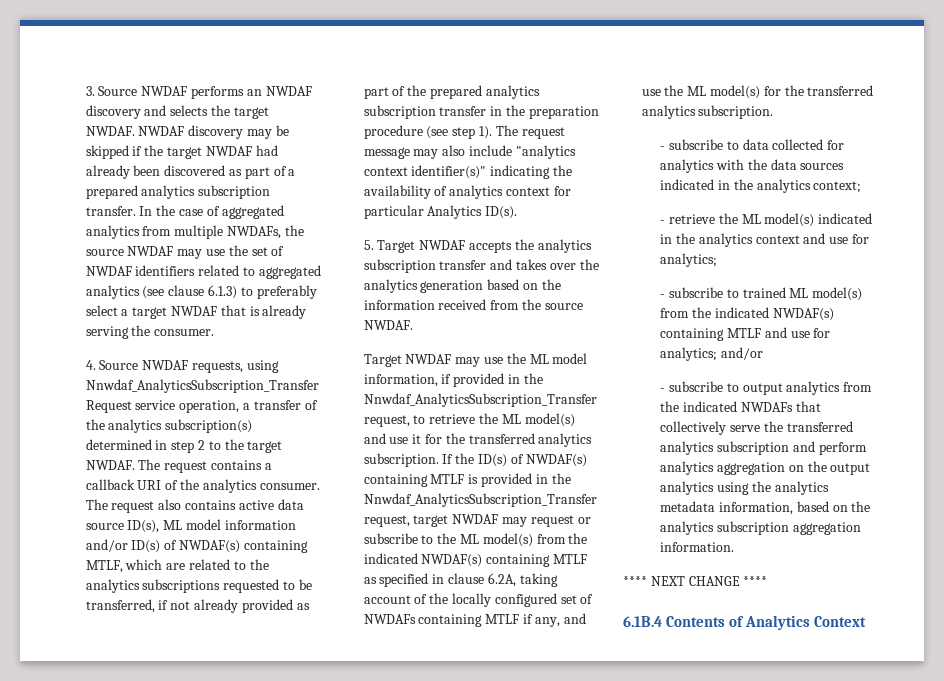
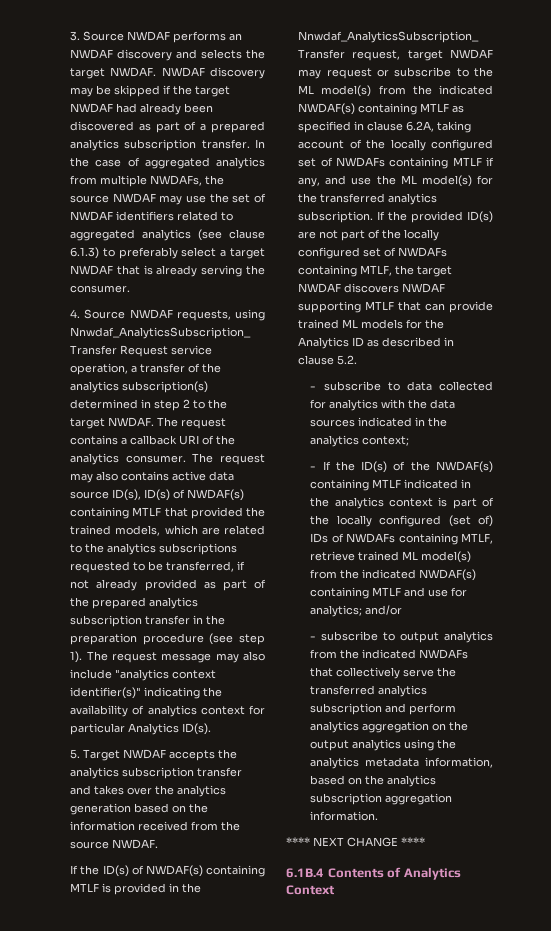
- The request also contains active data source ID(s), ML model information and/or ID(s) of NWDAF(s) containing MTLF, which are related to the analytics subscriptions requested to be transferred, if not already provided as part of the prepared analytics subscription transfer in the preparation procedure (see step 1).
+ The request may also contains active data source ID(s), ID(s) of NWDAF(s) containing MTLF that provided the trained models, which are related to the analytics subscriptions requested to be transferred, if not already provided as part of the prepared analytics subscription transfer in the preparation procedure (see step 1).
- Target NWDAF may use the ML model information, if provided in the Nnwdaf_AnalyticsSubscription_Transfer request, to retrieve the ML model(s) and use it for the transferred analytics subscription.
+ If the provided ID(s) are not part of the locally configured set of NWDAFs containing MTLF, the target NWDAF discovers NWDAF supporting MTLF that can provide trained ML models for the Analytics ID as described in clause 5.2.
- - retrieve the ML model(s) indicated in the analytics context and use for analytics;
- - subscribe to trained ML model(s) from the indicated NWDAF(s) containing MTLF and use for analytics; and/or
+ - If the ID(s) of the NWDAF(s) containing MTLF indicated in the analytics context is part of the locally configured (set of) IDs of NWDAFs containing MTLF, retrieve trained ML model(s) from the indicated NWDAF(s) containing MTLF and use for analytics; and/or

